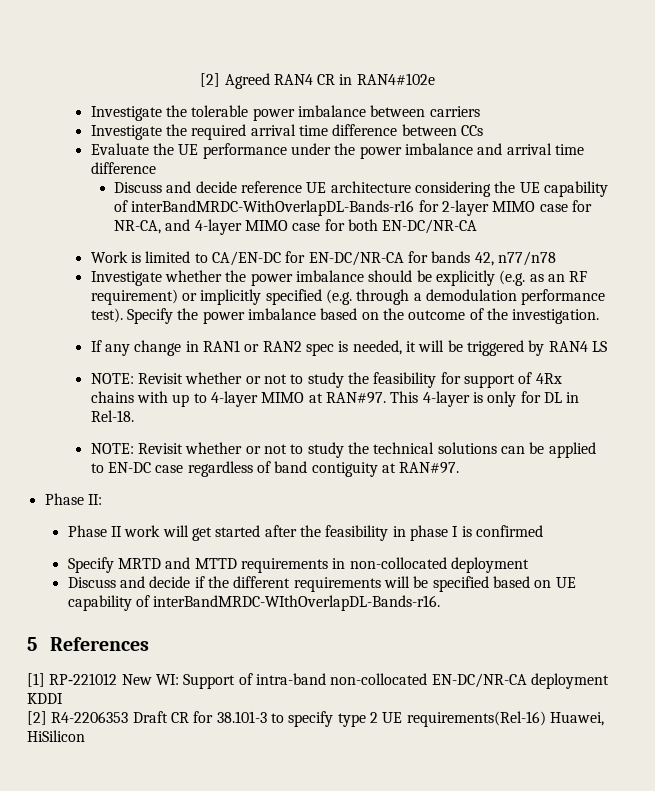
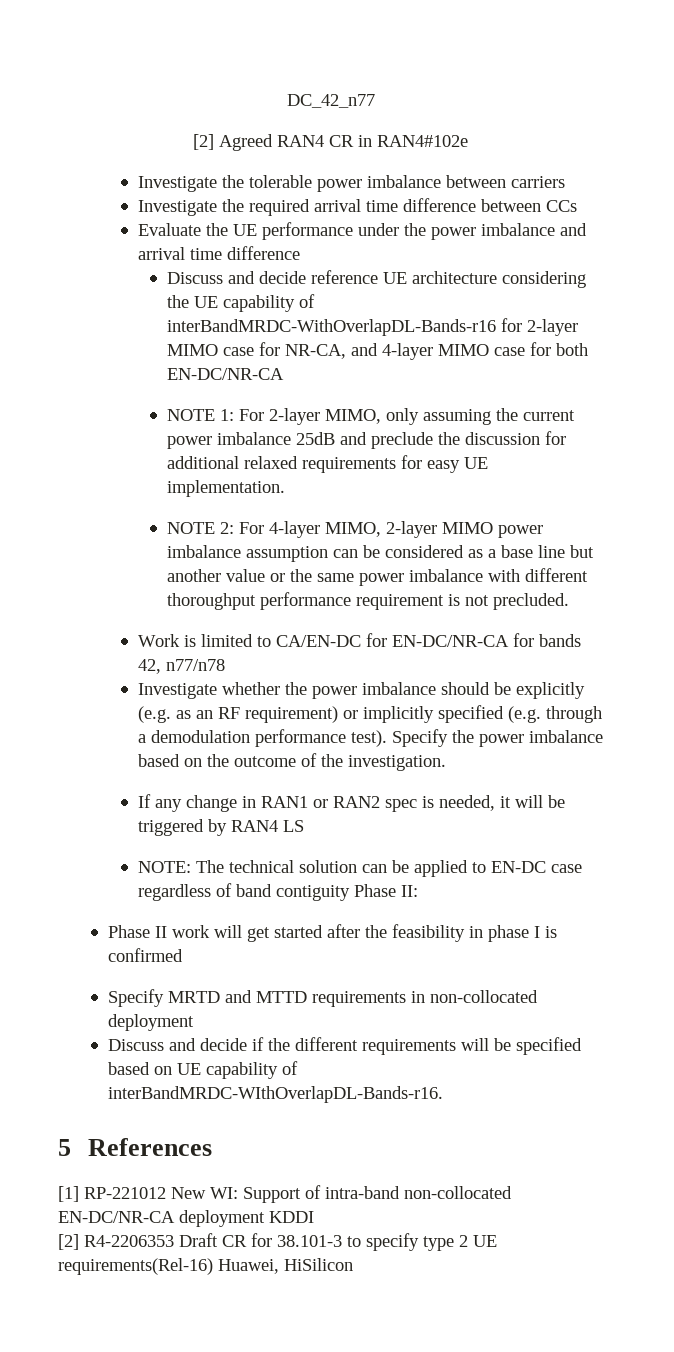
+ DC_42_n77
+ NOTE 1: For 2-layer MIMO, only assuming the current power imbalance 25dB and preclude the discussion for additional relaxed requirements for easy UE implementation.
+ NOTE 2: For 4-layer MIMO, 2-layer MIMO power imbalance assumption can be considered as a base line but another value or the same power imbalance with different thoroughput performance requirement is not precluded.
- NOTE: Revisit whether or not to study the feasibility for support of 4Rx chains with up to 4-layer MIMO at RAN#97. This 4-layer is only for DL in Rel-18.
- NOTE: Revisit whether or not to study the technical solutions can be applied to EN-DC case regardless of band contiguity at RAN#97.
- Phase II:
+ NOTE: The technical solution can be applied to EN-DC case regardless of band contiguity Phase II:

